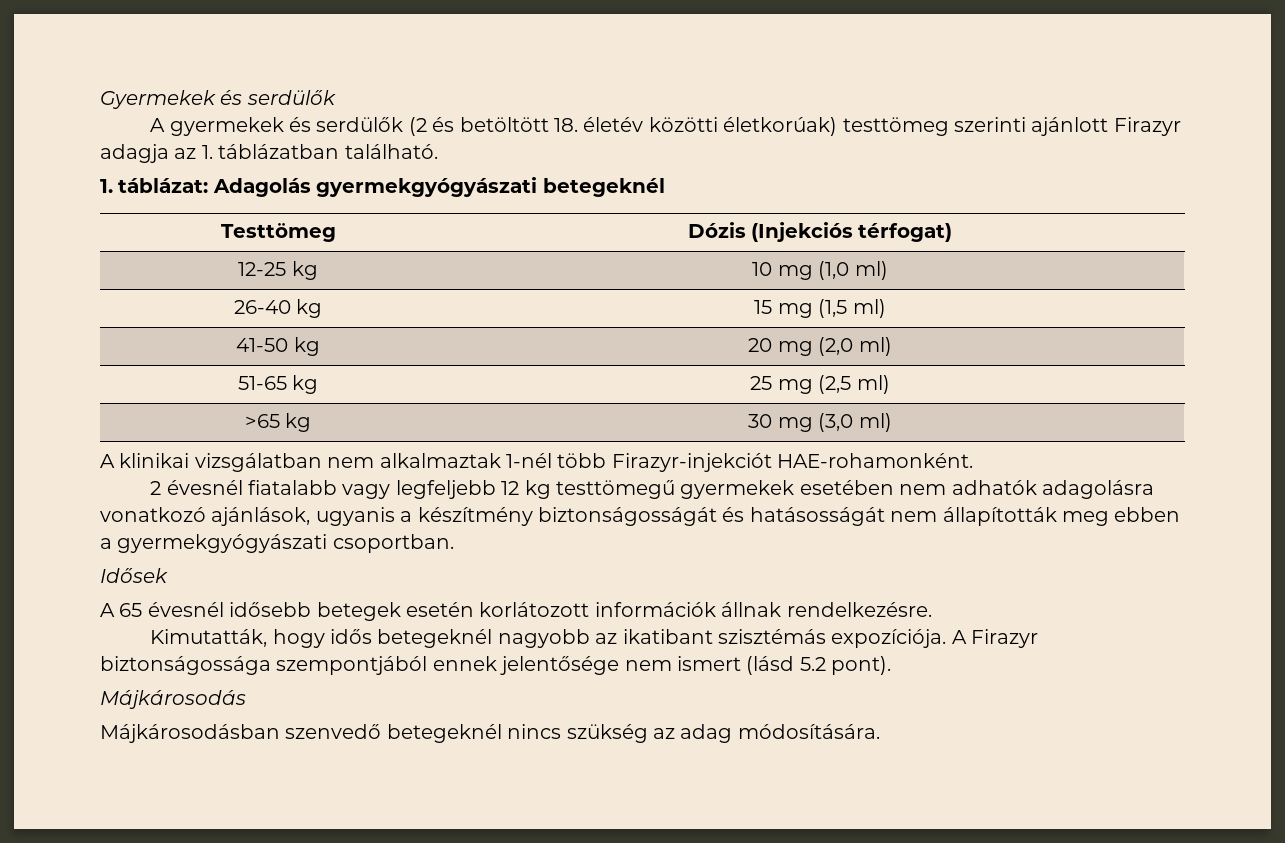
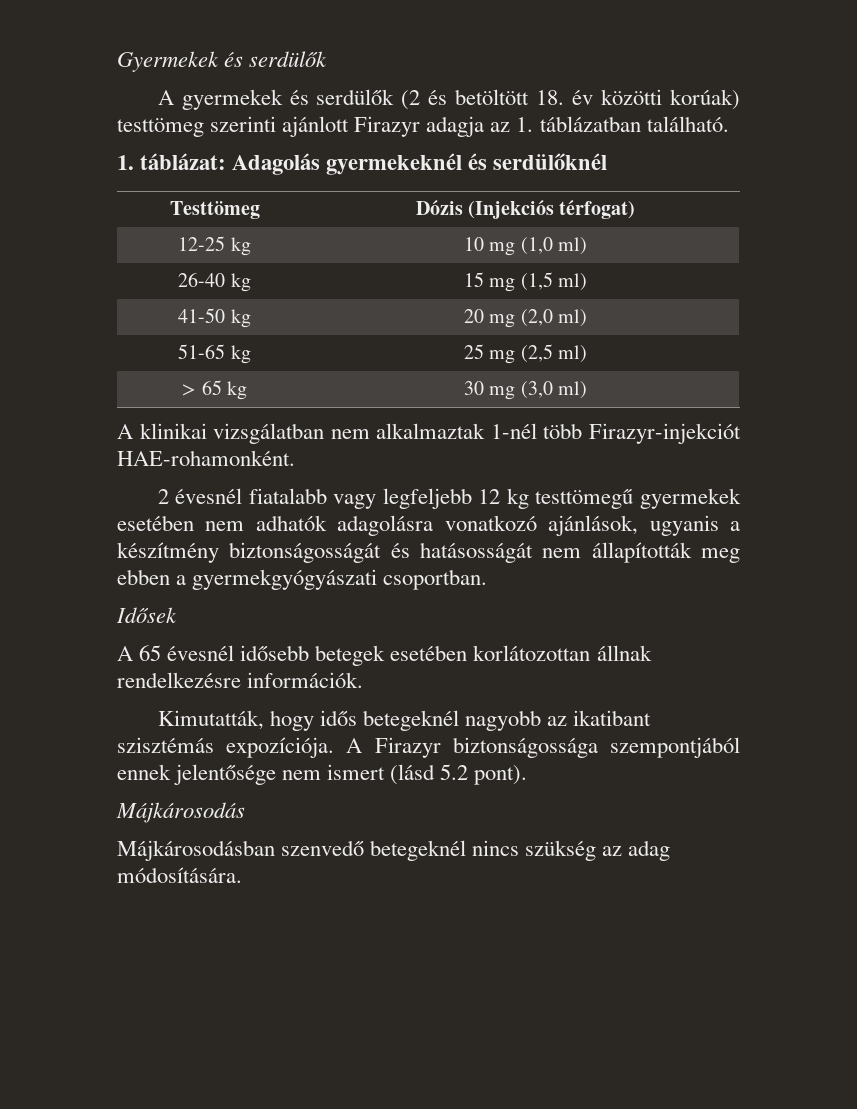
- A gyermekek és serdülők (2 és betöltött 18. életév közötti életkorúak) testtömeg szerinti ajánlott Firazyr adagja az 1. táblázatban található.
+ A gyermekek és serdülők (2 és betöltött 18. év közötti korúak) testtömeg szerinti ajánlott Firazyr adagja az 1. táblázatban található.
- 1. táblázat: Adagolás gyermekgyógyászati betegeknél
+ 1. táblázat: Adagolás gyermekeknél és serdülőknél
- >65 kg | 30 mg (3,0 ml)
+ > 65 kg | 30 mg (3,0 ml)
- A 65 évesnél idősebb betegek esetén korlátozott információk állnak rendelkezésre.
+ A 65 évesnél idősebb betegek esetében korlátozottan állnak rendelkezésre információk.

